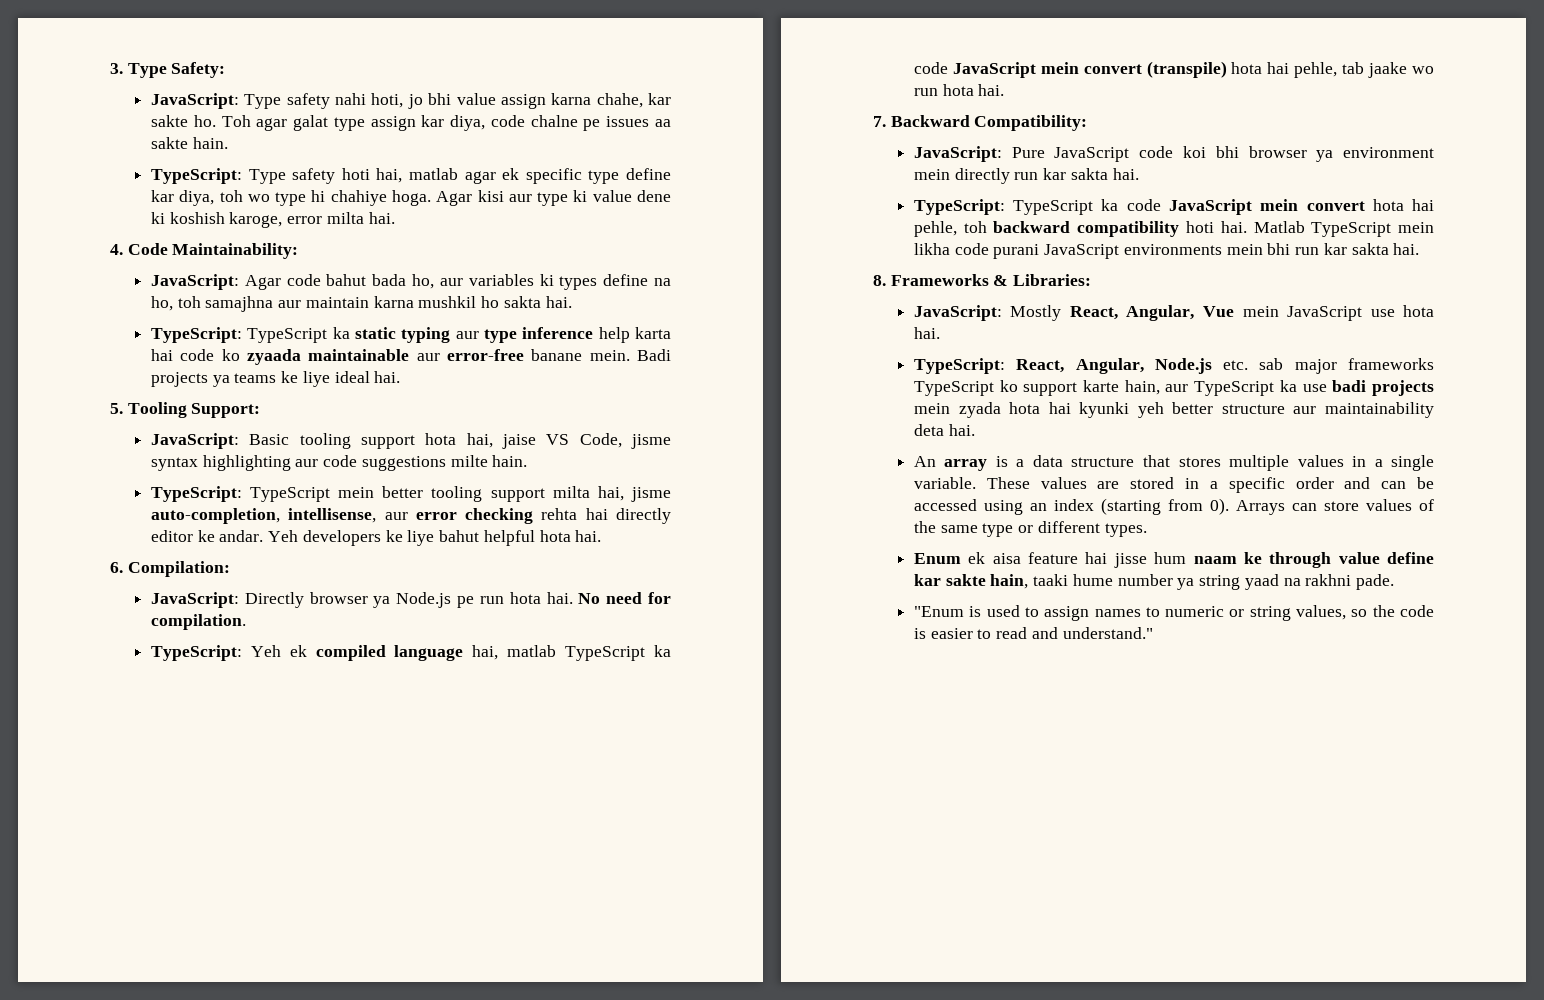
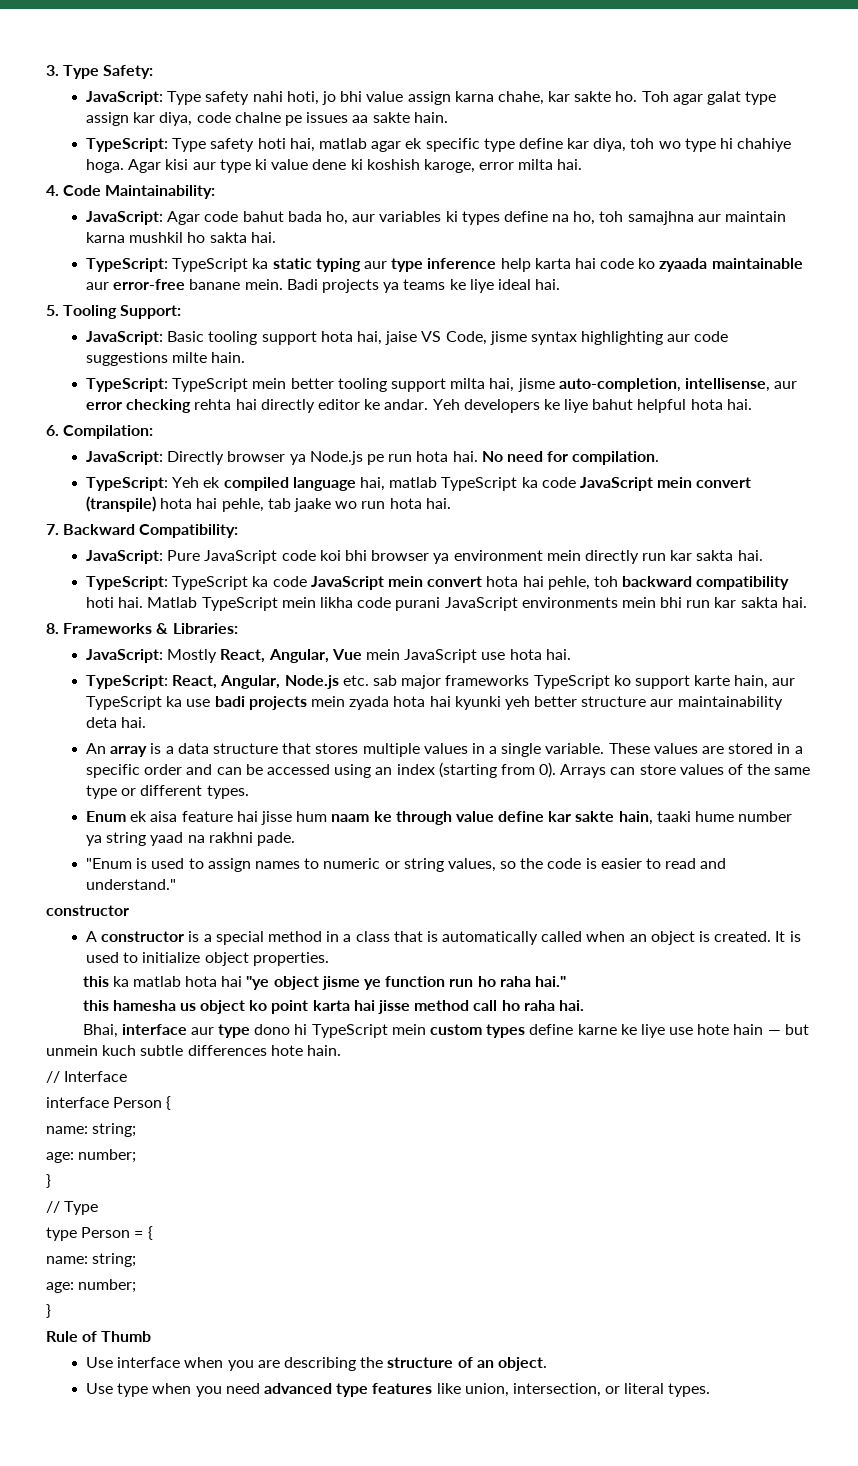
  "Enum is used to assign names to numeric or string values, so the code is easier to read and understand."
+ constructor
+ A constructor is a special method in a class that is automatically called when an object is created. It is used to initialize object properties.
+ this ka matlab hota hai "ye object jisme ye function run ho raha hai."
+ this hamesha us object ko point karta hai jisse method call ho raha hai.
+ Bhai, interface aur type dono hi TypeScript mein custom types define karne ke liye use hote hain — but unmein kuch subtle differences hote hain.
+ // Interface
+ interface Person {
+ name: string;
+ age: number;
+ }
+ // Type
+ type Person = {
+ name: string;
+ age: number;
+ }
+ Rule of Thumb
+ Use interface when you are describing the structure of an object.
+ Use type when you need advanced type features like union, intersection, or literal types.

